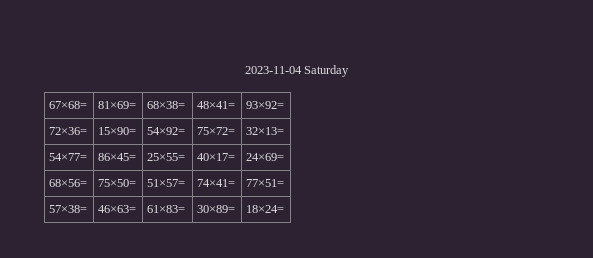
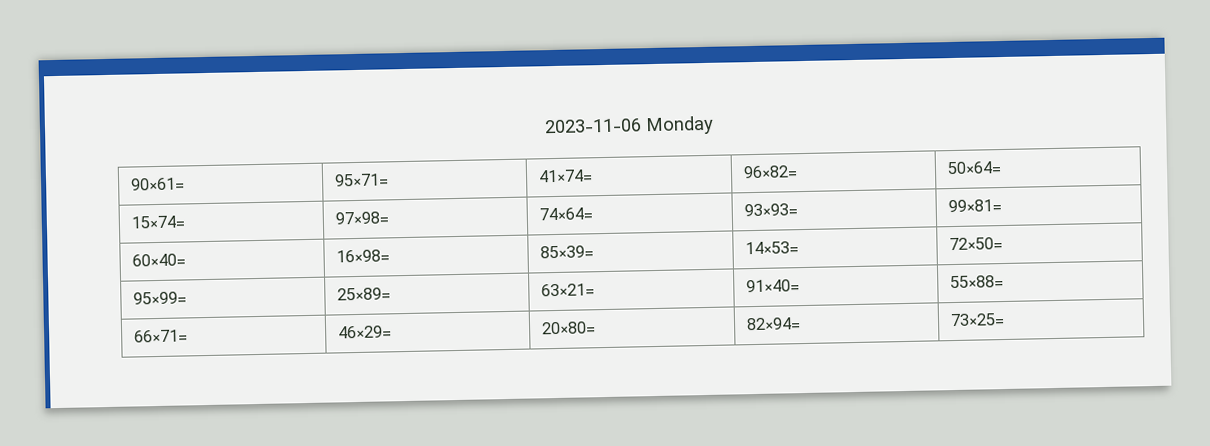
- 2023-11-04 Saturday
- 67×68= | 81×69= | 68×38= | 48×41= | 93×92=
- 72×36= | 15×90= | 54×92= | 75×72= | 32×13=
- 54×77= | 86×45= | 25×55= | 40×17= | 24×69=
- 68×56= | 75×50= | 51×57= | 74×41= | 77×51=
- 57×38= | 46×63= | 61×83= | 30×89= | 18×24=
+ 2023-11-06 Monday
+ 90×61= | 95×71= | 41×74= | 96×82= | 50×64=
+ 15×74= | 97×98= | 74×64= | 93×93= | 99×81=
+ 60×40= | 16×98= | 85×39= | 14×53= | 72×50=
+ 95×99= | 25×89= | 63×21= | 91×40= | 55×88=
+ 66×71= | 46×29= | 20×80= | 82×94= | 73×25=

